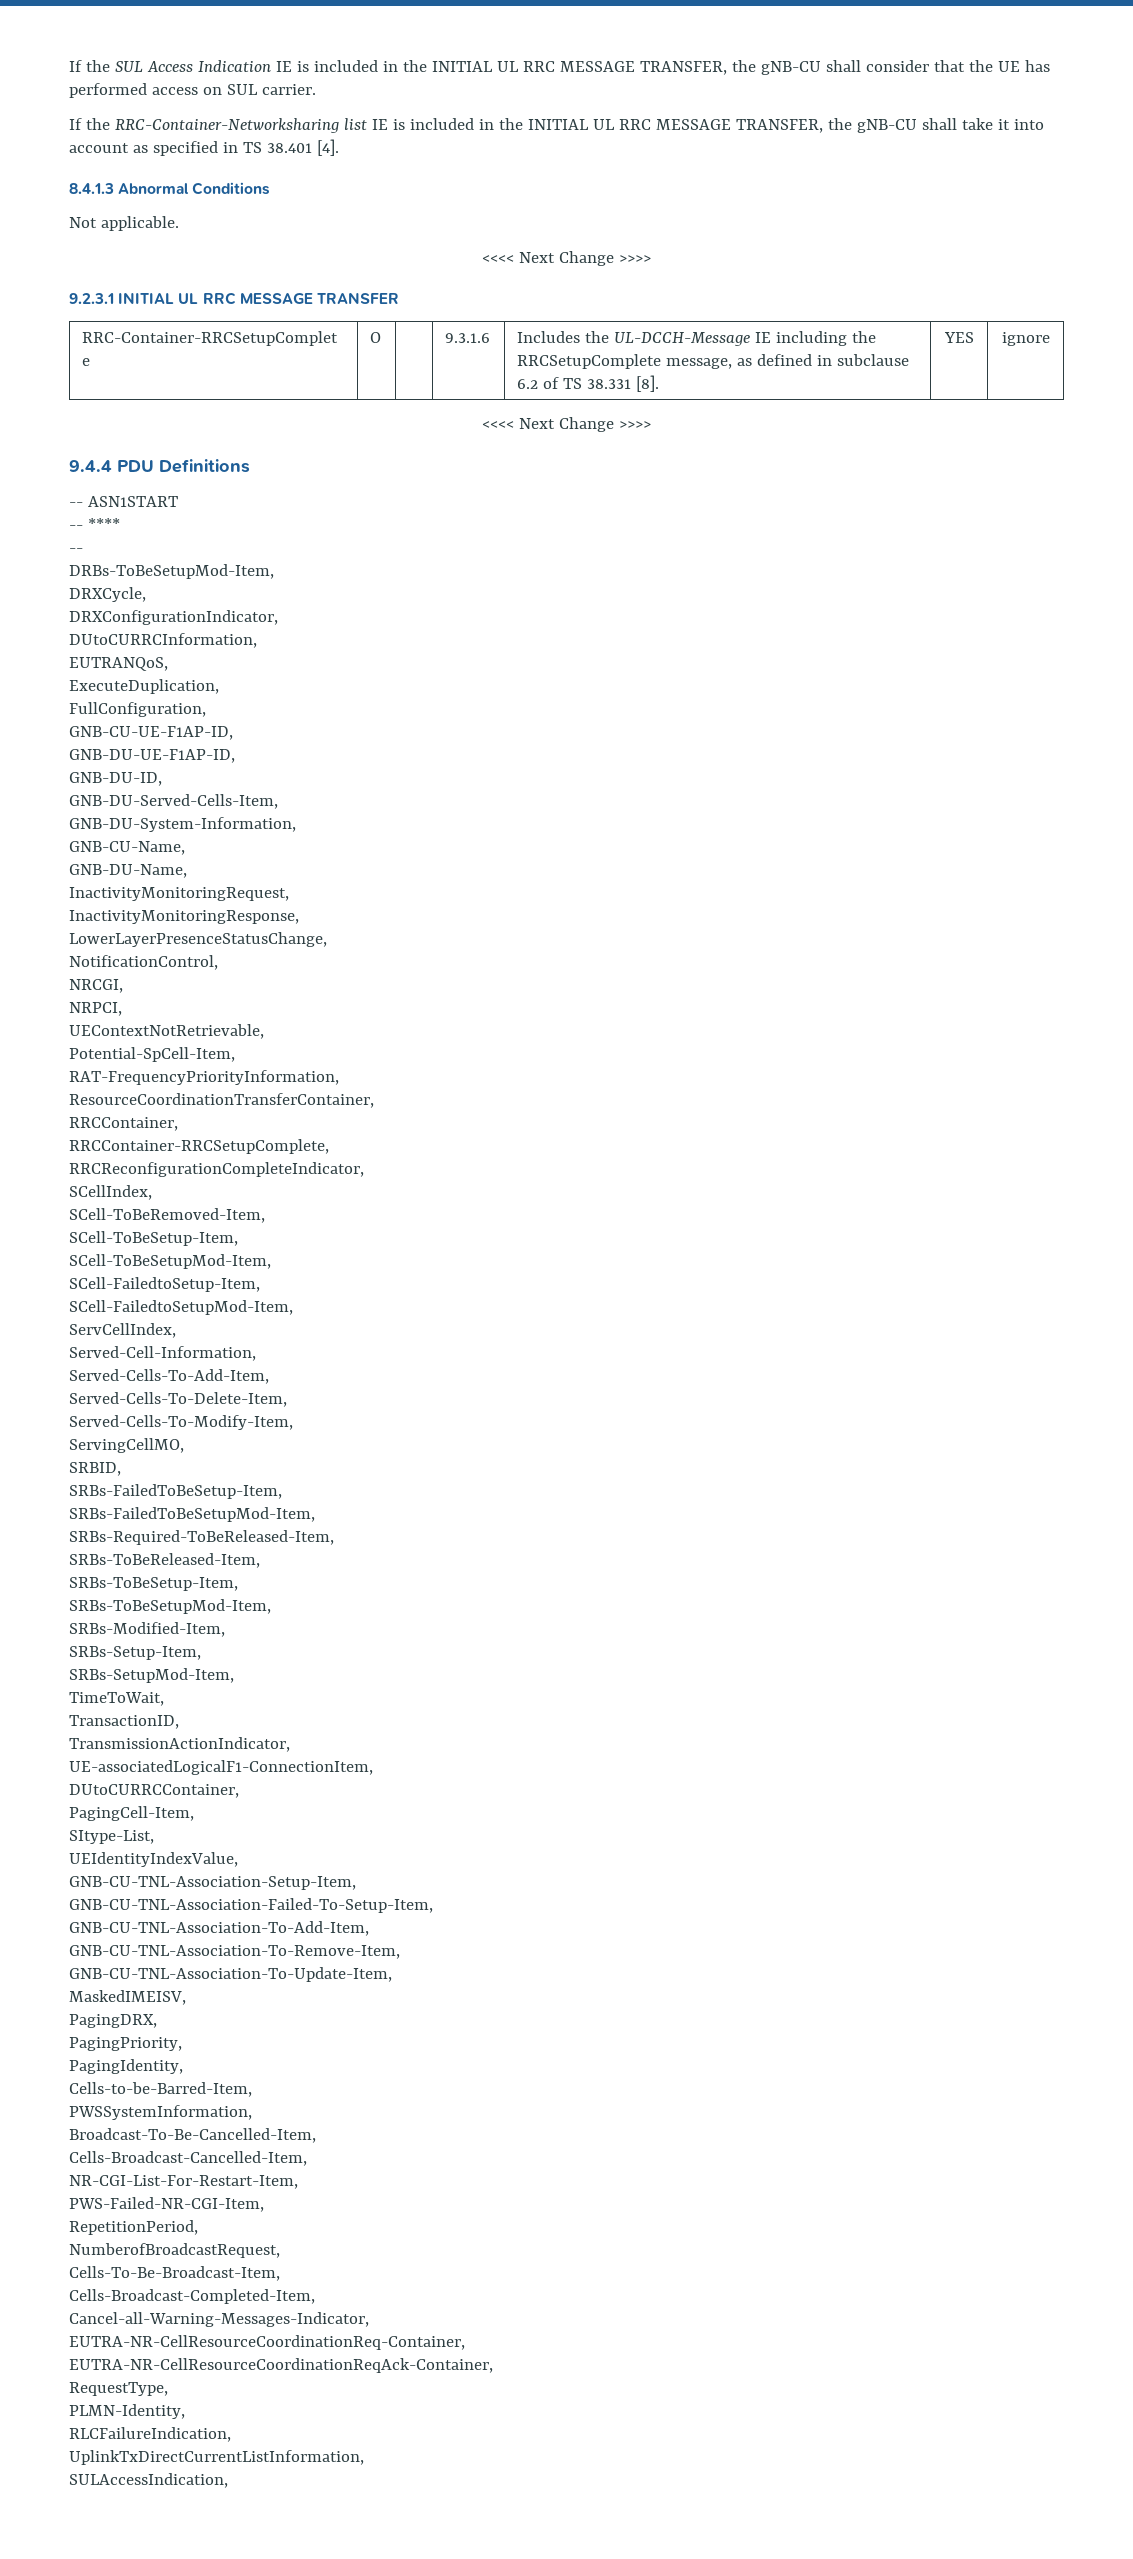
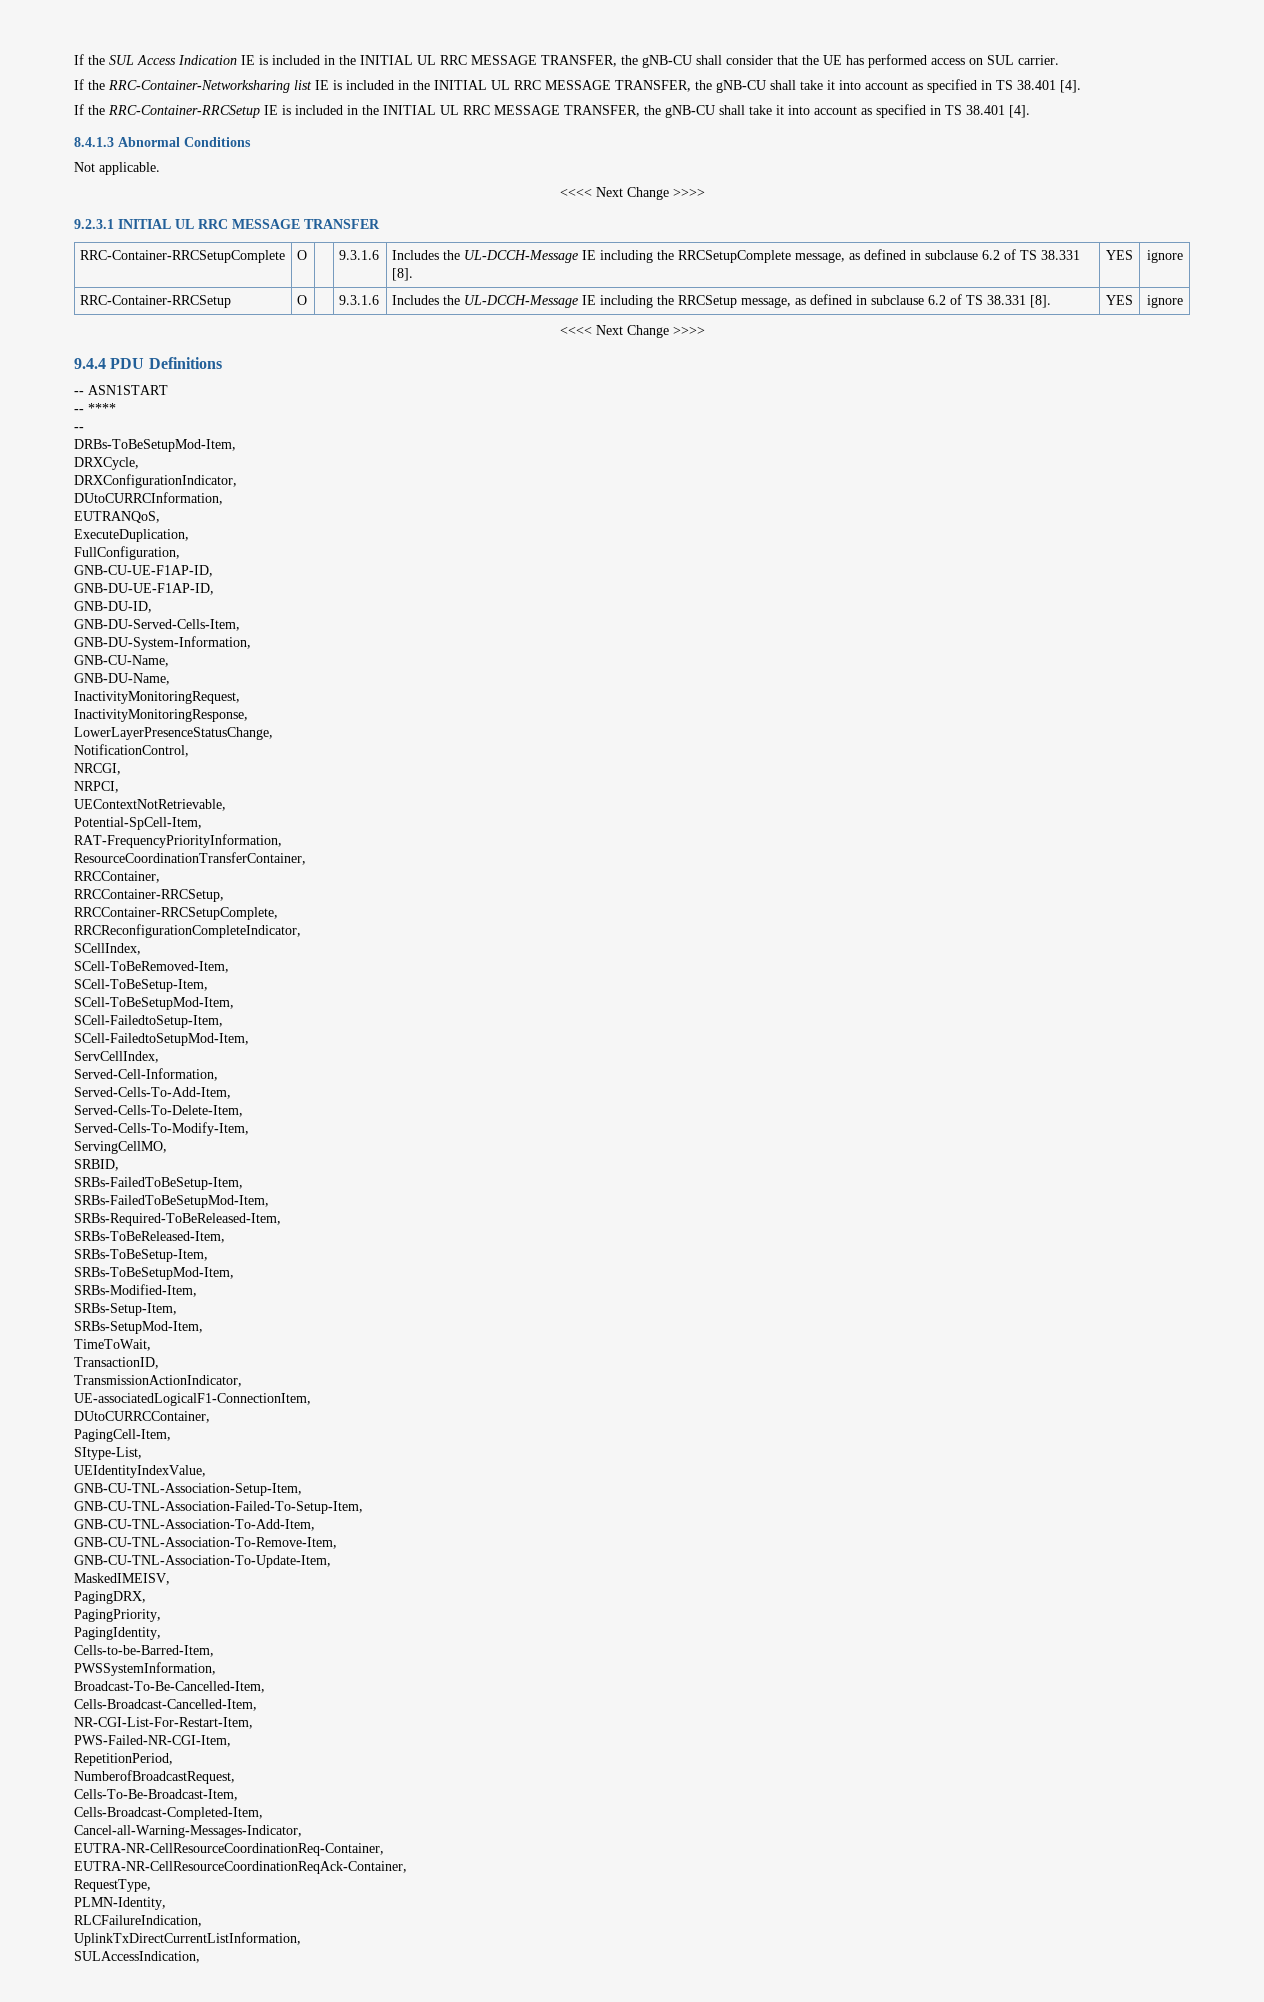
+ If the RRC-Container-RRCSetup IE is included in the INITIAL UL RRC MESSAGE TRANSFER, the gNB-CU shall take it into account as specified in TS 38.401 [4].
+ RRC-Container-RRCSetup | O | | 9.3.1.6 | Includes the UL-DCCH-Message IE including the RRCSetup message, as defined in subclause 6.2 of TS 38.331 [8]. | YES | ignore
+ RRCContainer-RRCSetup,

